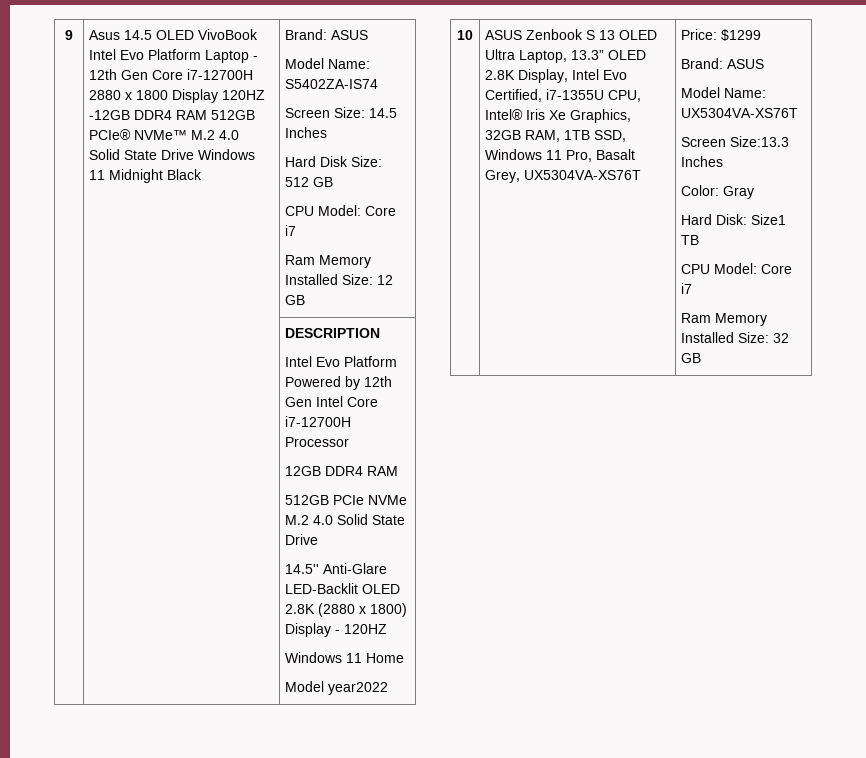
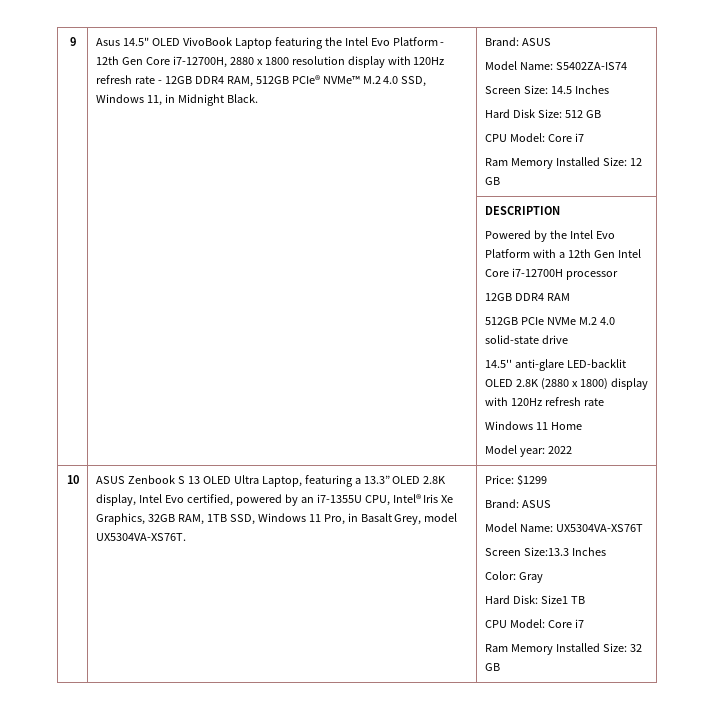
- Asus 14.5 OLED VivoBook Intel Evo Platform Laptop - 12th Gen Core i7-12700H 2880 x 1800 Display 120HZ -12GB DDR4 RAM 512GB PCIe® NVMe™ M.2 4.0 Solid State Drive Windows 11 Midnight Black
+ Asus 14.5" OLED VivoBook Laptop featuring the Intel Evo Platform - 12th Gen Core i7-12700H, 2880 x 1800 resolution display with 120Hz refresh rate - 12GB DDR4 RAM, 512GB PCIe® NVMe™ M.2 4.0 SSD, Windows 11, in Midnight Black.
- Intel Evo Platform Powered by 12th Gen Intel Core i7-12700H Processor
+ Powered by the Intel Evo Platform with a 12th Gen Intel Core i7-12700H processor
- 512GB PCIe NVMe M.2 4.0 Solid State Drive
+ 512GB PCIe NVMe M.2 4.0 solid-state drive
- 14.5'' Anti-Glare LED-Backlit OLED 2.8K (2880 x 1800) Display - 120HZ
+ 14.5'' anti-glare LED-backlit OLED 2.8K (2880 x 1800) display with 120Hz refresh rate
- Model year2022
+ Model year: 2022
- ASUS Zenbook S 13 OLED Ultra Laptop, 13.3” OLED 2.8K Display, Intel Evo Certified, i7-1355U CPU, Intel® Iris Xe Graphics, 32GB RAM, 1TB SSD, Windows 11 Pro, Basalt Grey, UX5304VA-XS76T
+ ASUS Zenbook S 13 OLED Ultra Laptop, featuring a 13.3” OLED 2.8K display, Intel Evo certified, powered by an i7-1355U CPU, Intel® Iris Xe Graphics, 32GB RAM, 1TB SSD, Windows 11 Pro, in Basalt Grey, model UX5304VA-XS76T.

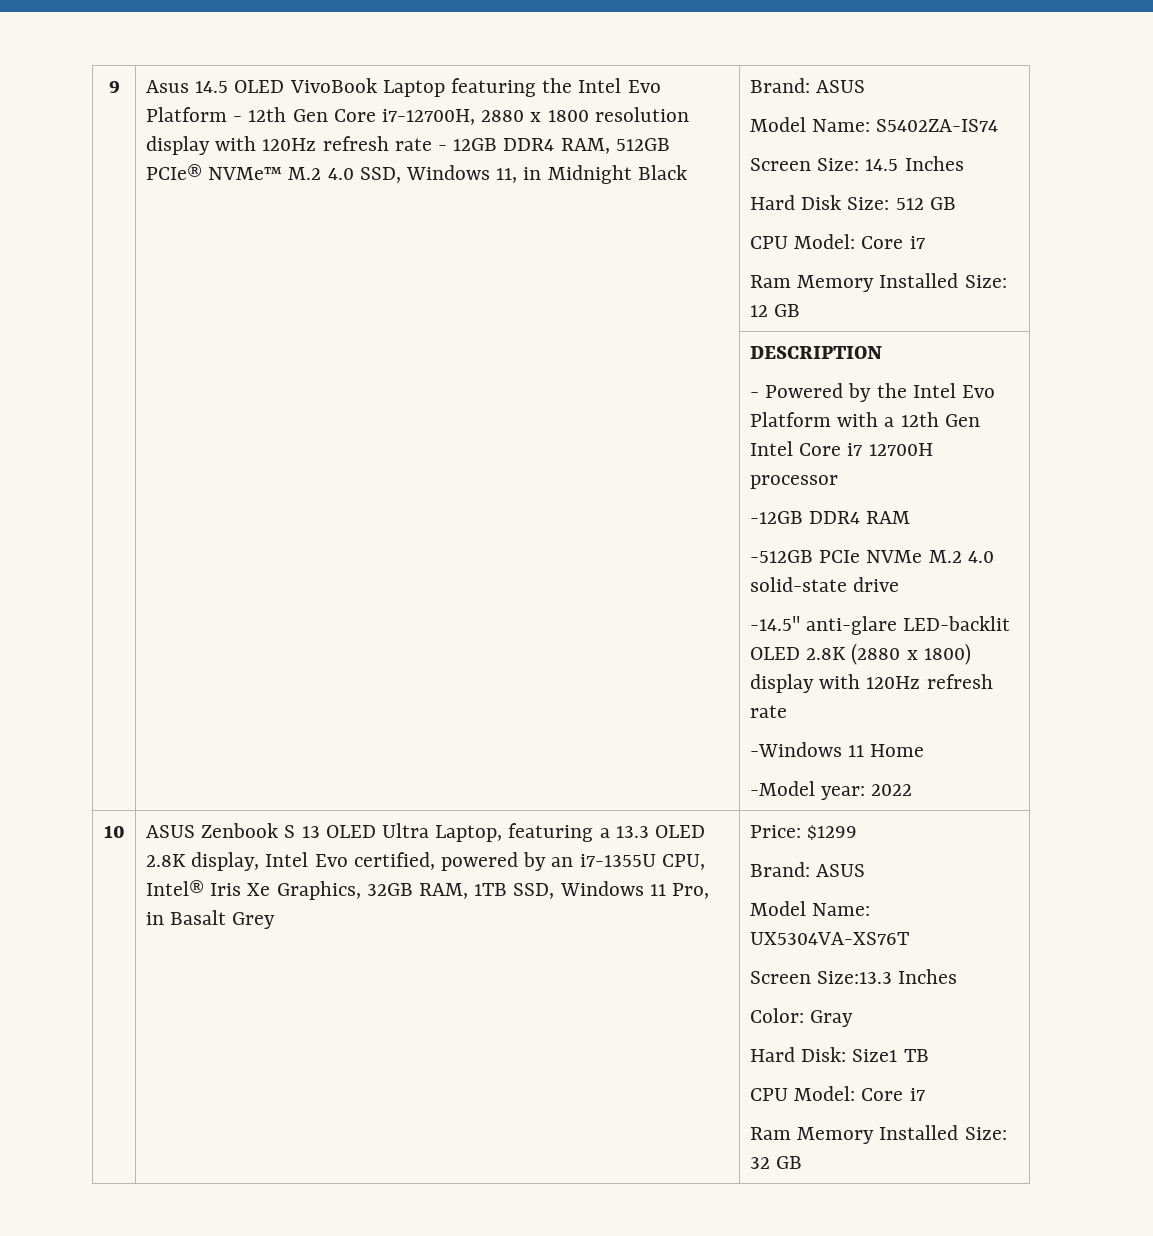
- Asus 14.5" OLED VivoBook Laptop featuring the Intel Evo Platform - 12th Gen Core i7-12700H, 2880 x 1800 resolution display with 120Hz refresh rate - 12GB DDR4 RAM, 512GB PCIe® NVMe™ M.2 4.0 SSD, Windows 11, in Midnight Black.
+ Asus 14.5 OLED VivoBook Laptop featuring the Intel Evo Platform - 12th Gen Core i7-12700H, 2880 x 1800 resolution display with 120Hz refresh rate - 12GB DDR4 RAM, 512GB PCIe® NVMe™ M.2 4.0 SSD, Windows 11, in Midnight Black
- Powered by the Intel Evo Platform with a 12th Gen Intel Core i7-12700H processor
+ - Powered by the Intel Evo Platform with a 12th Gen Intel Core i7 12700H processor
- 12GB DDR4 RAM
+ -12GB DDR4 RAM
- 512GB PCIe NVMe M.2 4.0 solid-state drive
+ -512GB PCIe NVMe M.2 4.0 solid-state drive
- 14.5'' anti-glare LED-backlit OLED 2.8K (2880 x 1800) display with 120Hz refresh rate
+ -14.5'' anti-glare LED-backlit OLED 2.8K (2880 x 1800) display with 120Hz refresh rate
- Windows 11 Home
+ -Windows 11 Home
- Model year: 2022
+ -Model year: 2022
- ASUS Zenbook S 13 OLED Ultra Laptop, featuring a 13.3” OLED 2.8K display, Intel Evo certified, powered by an i7-1355U CPU, Intel® Iris Xe Graphics, 32GB RAM, 1TB SSD, Windows 11 Pro, in Basalt Grey, model UX5304VA-XS76T.
+ ASUS Zenbook S 13 OLED Ultra Laptop, featuring a 13.3 OLED 2.8K display, Intel Evo certified, powered by an i7-1355U CPU, Intel® Iris Xe Graphics, 32GB RAM, 1TB SSD, Windows 11 Pro, in Basalt Grey

